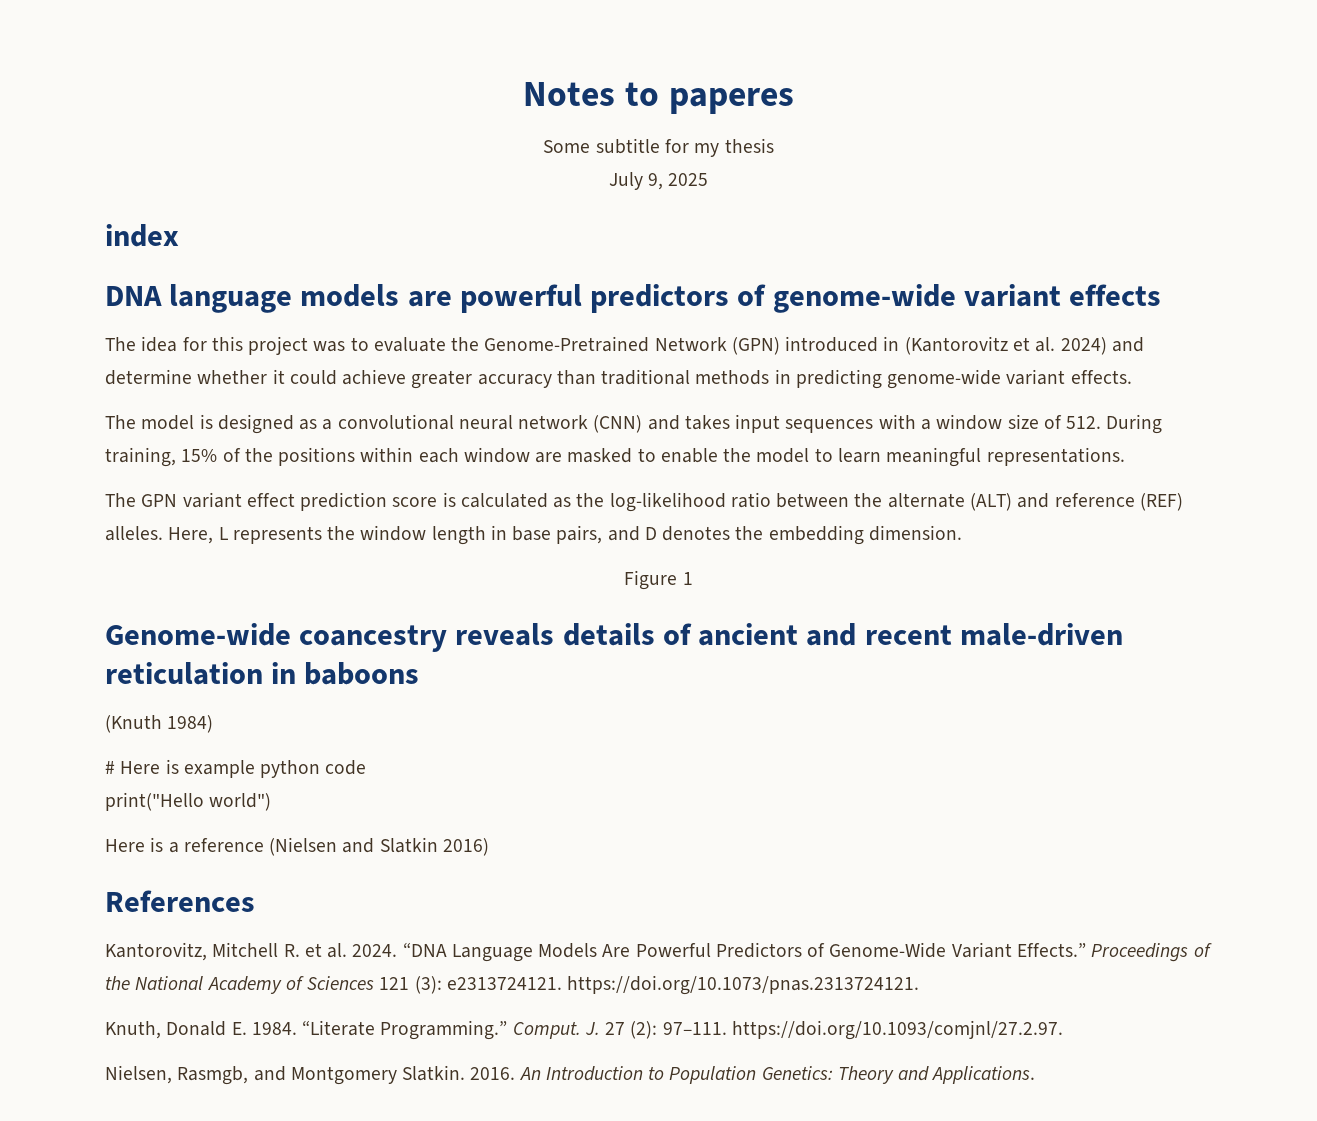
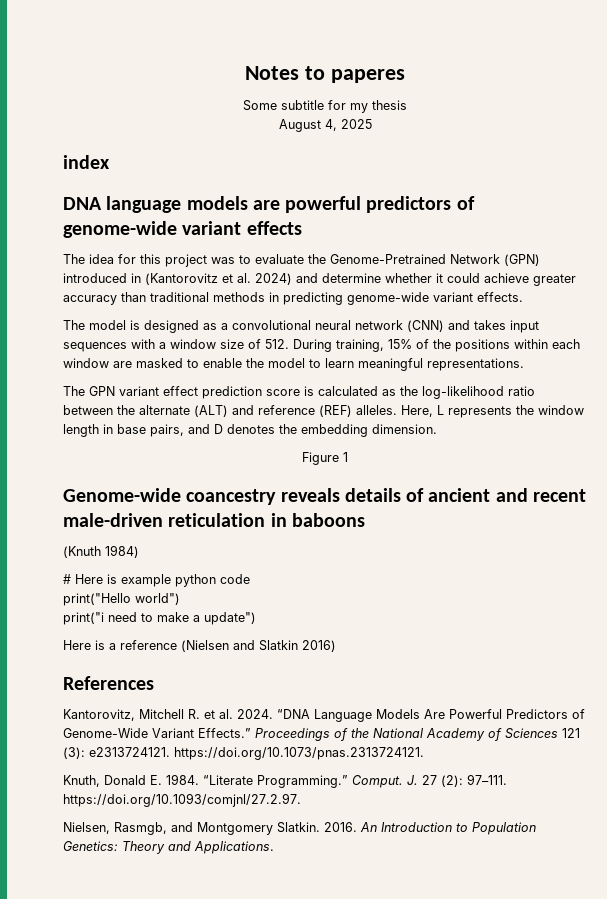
- July 9, 2025
+ August 4, 2025
+ print("i need to make a update")

